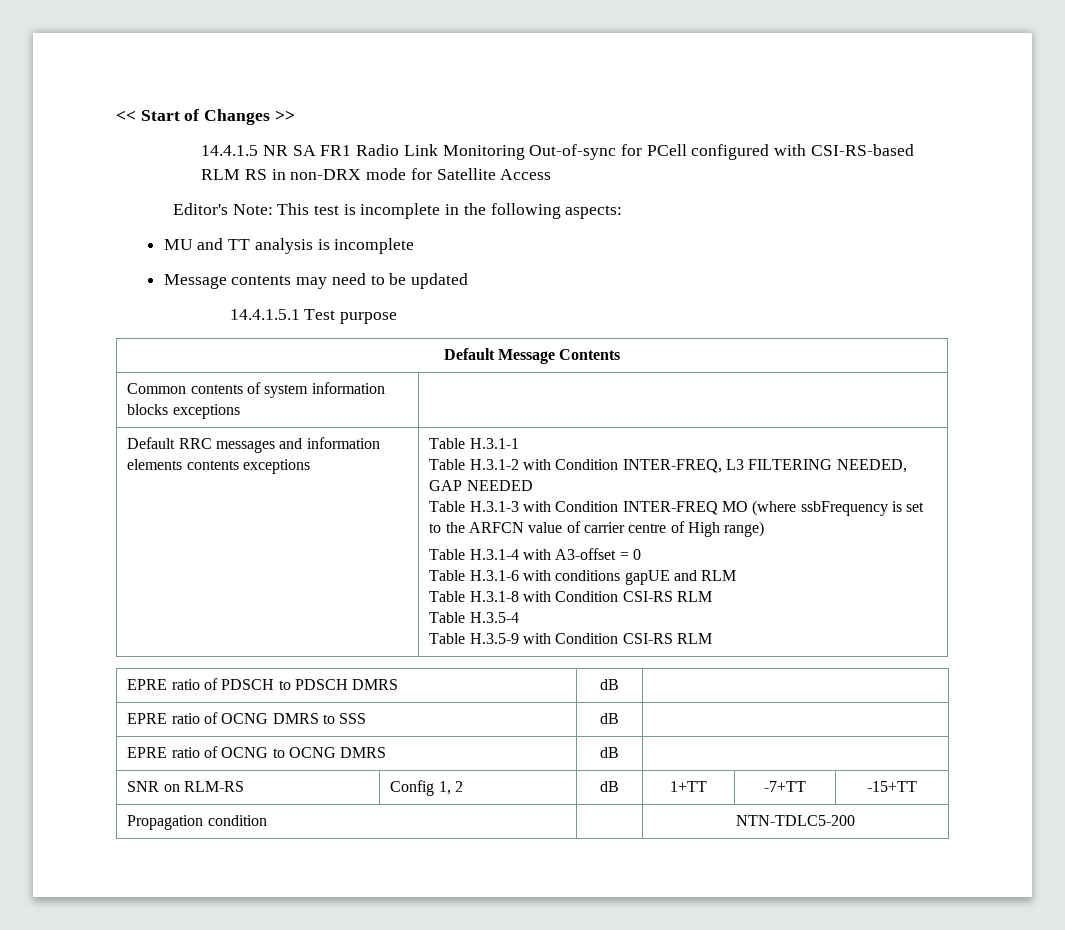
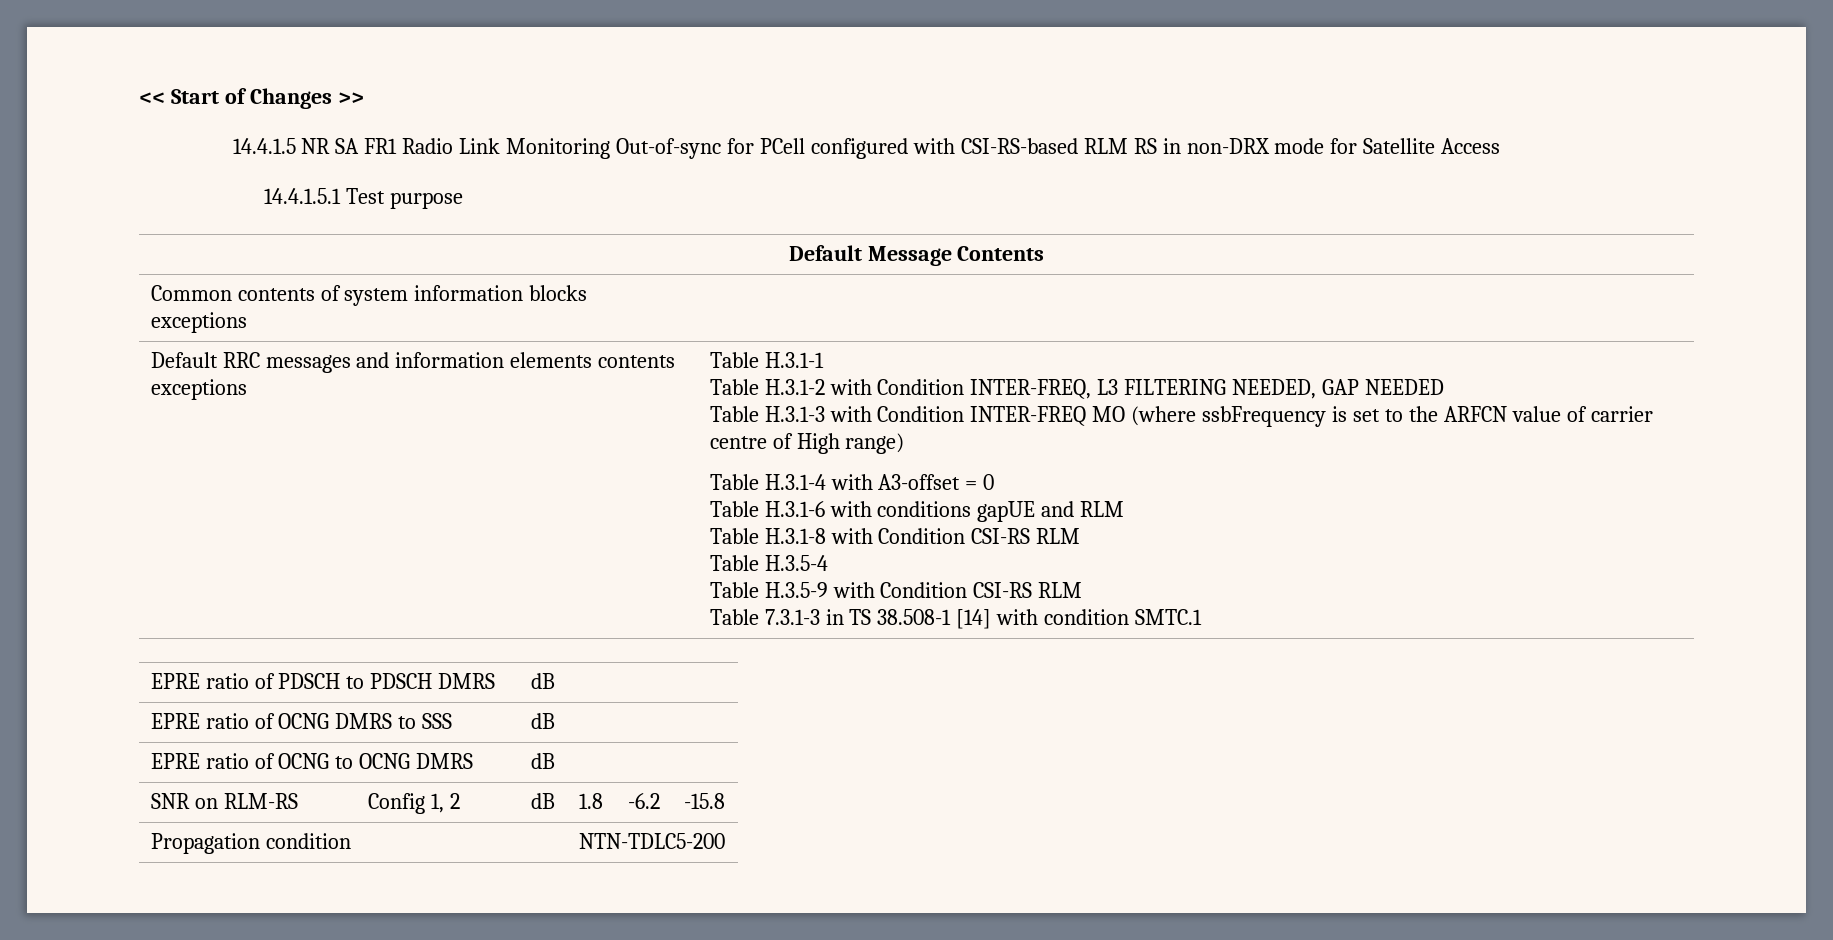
- Editor's Note: This test is incomplete in the following aspects:
- MU and TT analysis is incomplete
- Message contents may need to be updated
+ Table 7.3.1-3 in TS 38.508-1 [14] with condition SMTC.1
- SNR on RLM-RS | Config 1, 2 | dB | 1+TT | -7+TT | -15+TT
+ SNR on RLM-RS | Config 1, 2 | dB | 1.8 | -6.2 | -15.8

